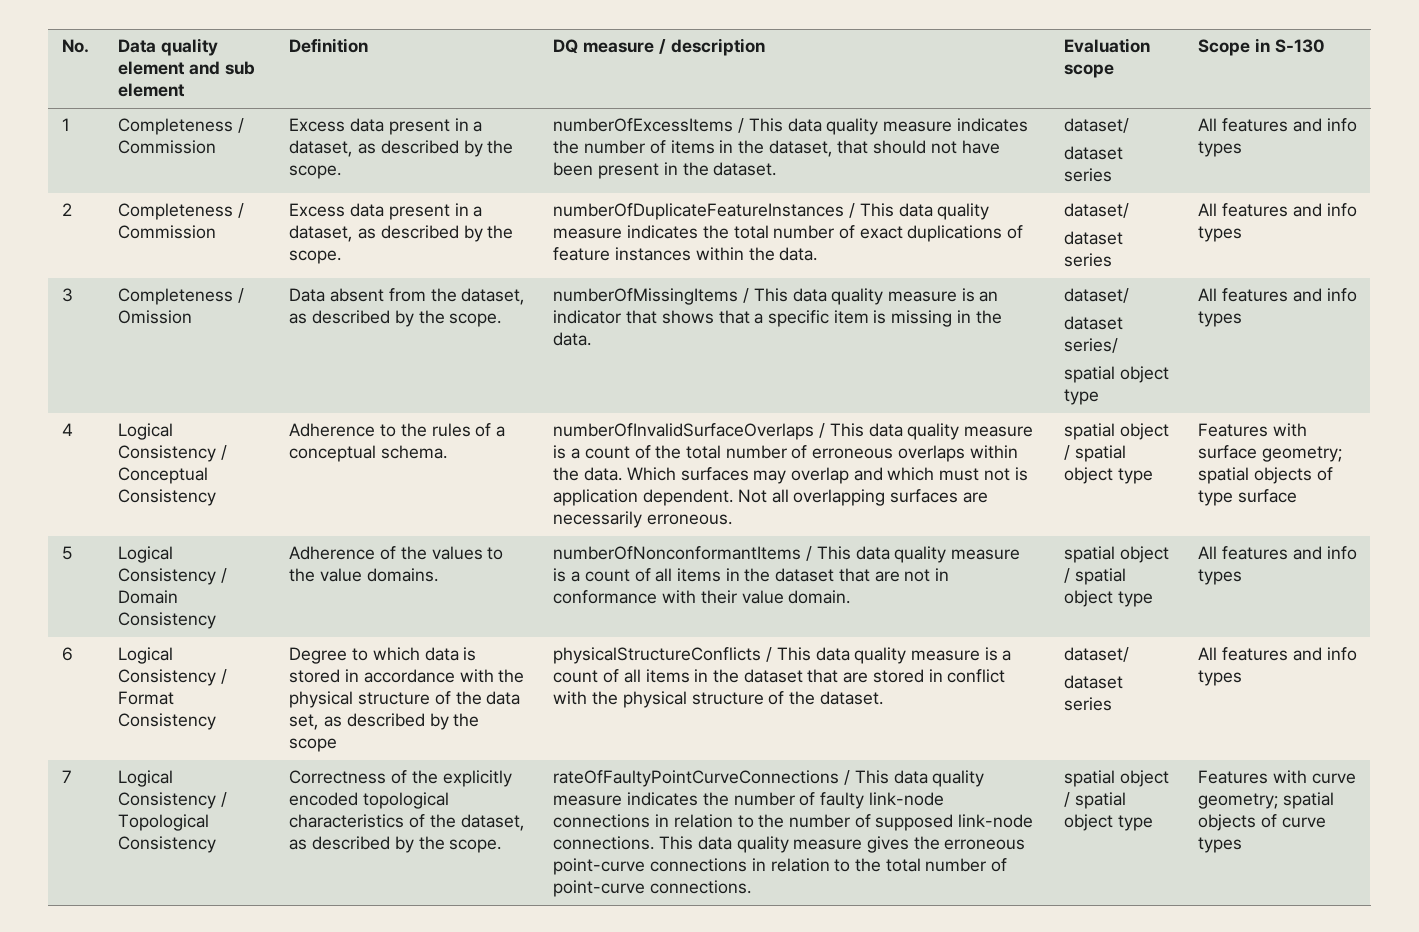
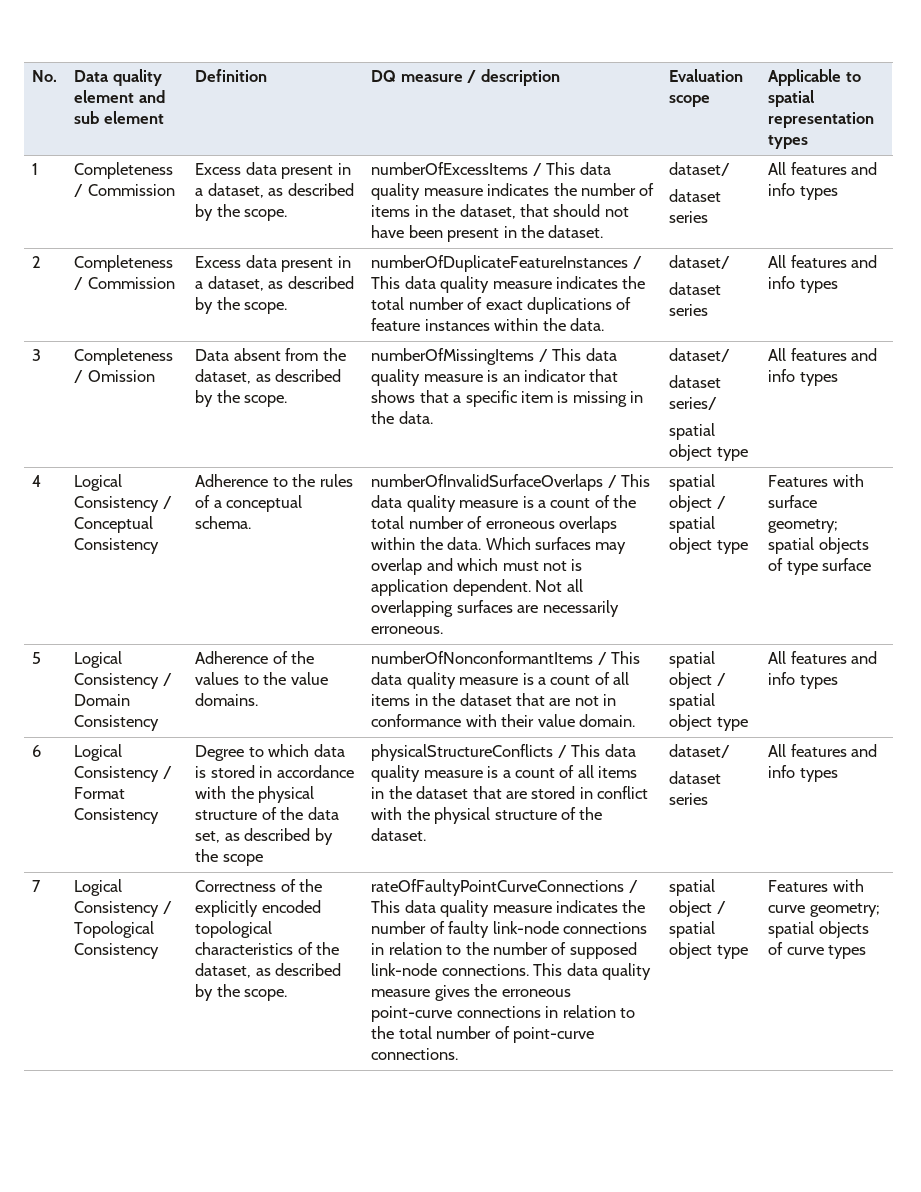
- No. | Data quality element and sub element | Definition | DQ measure / description | Evaluation scope | Scope in S-130
+ No. | Data quality element and sub element | Definition | DQ measure / description | Evaluation scope | Applicable to spatial representation types

